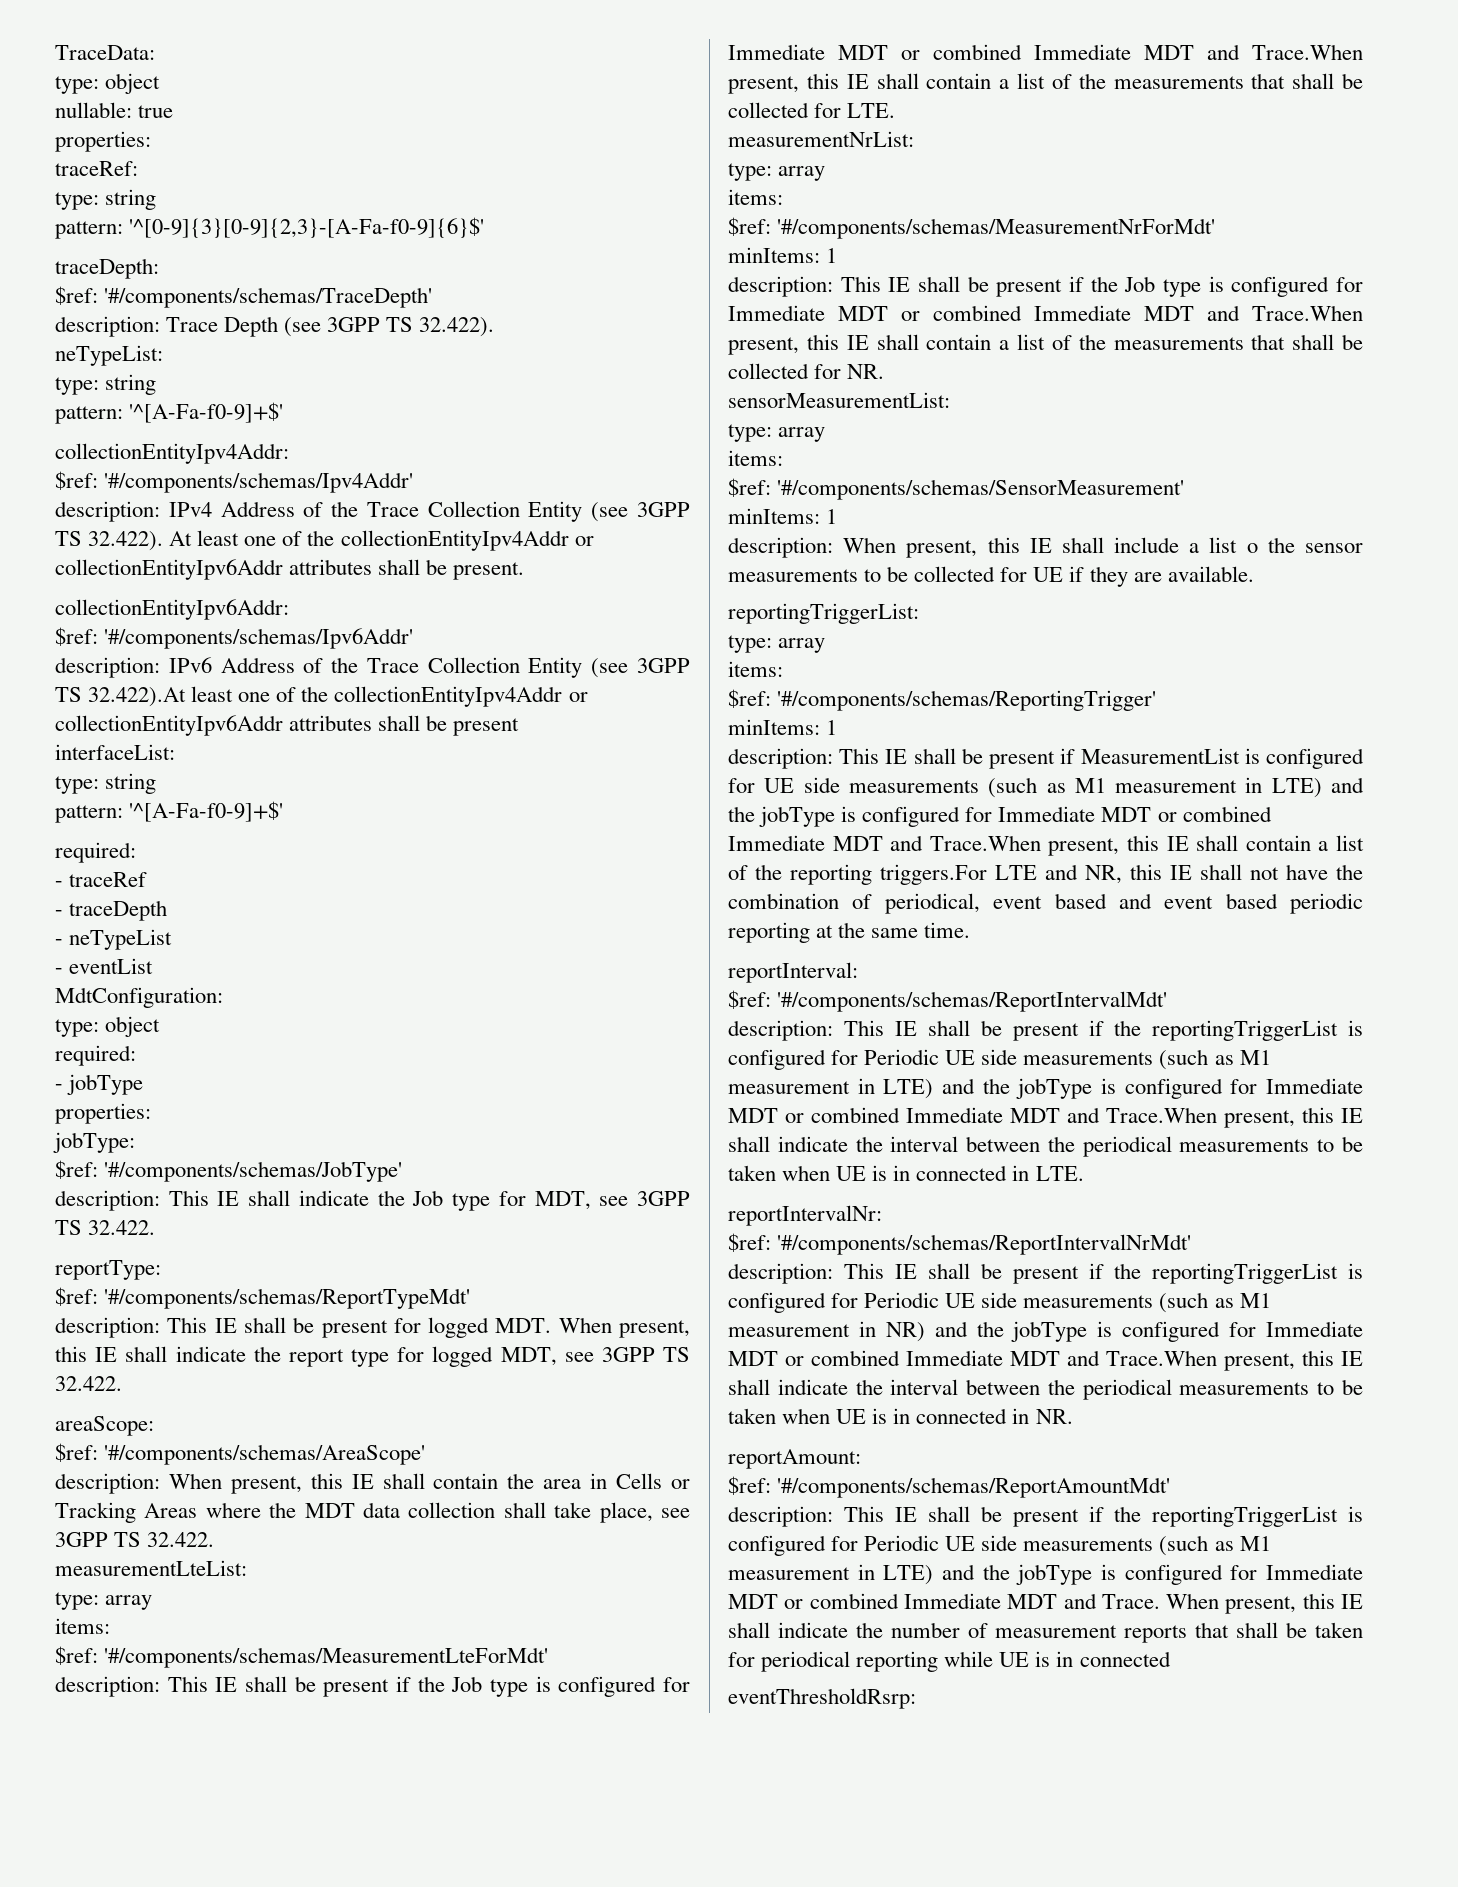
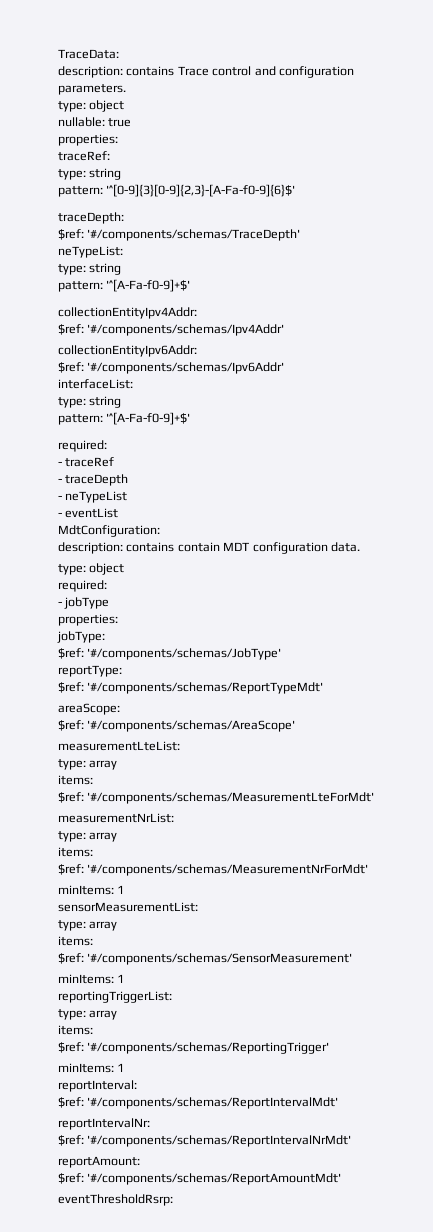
+ description: contains Trace control and configuration parameters.
- description: Trace Depth (see 3GPP TS 32.422).
- description: IPv4 Address of the Trace Collection Entity (see 3GPP TS 32.422). At least one of the collectionEntityIpv4Addr or collectionEntityIpv6Addr attributes shall be present.
  collectionEntityIpv6Addr:
  $ref: '#/components/schemas/Ipv6Addr'
- description: IPv6 Address of the Trace Collection Entity (see 3GPP TS 32.422).At least one of the collectionEntityIpv4Addr or collectionEntityIpv6Addr attributes shall be present
+ description: contains contain MDT configuration data.
- description: This IE shall indicate the Job type for MDT, see 3GPP TS 32.422.
  reportType:
  $ref: '#/components/schemas/ReportTypeMdt'
- description: This IE shall be present for logged MDT. When present, this IE shall indicate the report type for logged MDT, see 3GPP TS 32.422.
  areaScope:
  $ref: '#/components/schemas/AreaScope'
- description: When present, this IE shall contain the area in Cells or Tracking Areas where the MDT data collection shall take place, see 3GPP TS 32.422.
- description: This IE shall be present if the Job type is configured for Immediate MDT or combined Immediate MDT and Trace.When present, this IE shall contain a list of the measurements that shall be collected for LTE.
- description: This IE shall be present if the Job type is configured for Immediate MDT or combined Immediate MDT and Trace.When present, this IE shall contain a list of the measurements that shall be collected for NR.
- description: When present, this IE shall include a list o the sensor measurements to be collected for UE if they are available.
- description: This IE shall be present if MeasurementList is configured for UE side measurements (such as M1 measurement in LTE) and the jobType is configured for Immediate MDT or combined Immediate MDT and Trace.When present, this IE shall contain a list of the reporting triggers.For LTE and NR, this IE shall not have the combination of periodical, event based and event based periodic reporting at the same time.
  reportInterval:
  $ref: '#/components/schemas/ReportIntervalMdt'
- description: This IE shall be present if the reportingTriggerList is configured for Periodic UE side measurements (such as M1 measurement in LTE) and the jobType is configured for Immediate MDT or combined Immediate MDT and Trace.When present, this IE shall indicate the interval between the periodical measurements to be taken when UE is in connected in LTE.
  reportIntervalNr:
  $ref: '#/components/schemas/ReportIntervalNrMdt'
- description: This IE shall be present if the reportingTriggerList is configured for Periodic UE side measurements (such as M1 measurement in NR) and the jobType is configured for Immediate MDT or combined Immediate MDT and Trace.When present, this IE shall indicate the interval between the periodical measurements to be taken when UE is in connected in NR.
  reportAmount:
  $ref: '#/components/schemas/ReportAmountMdt'
- description: This IE shall be present if the reportingTriggerList is configured for Periodic UE side measurements (such as M1 measurement in LTE) and the jobType is configured for Immediate MDT or combined Immediate MDT and Trace. When present, this IE shall indicate the number of measurement reports that shall be taken for periodical reporting while UE is in connected

